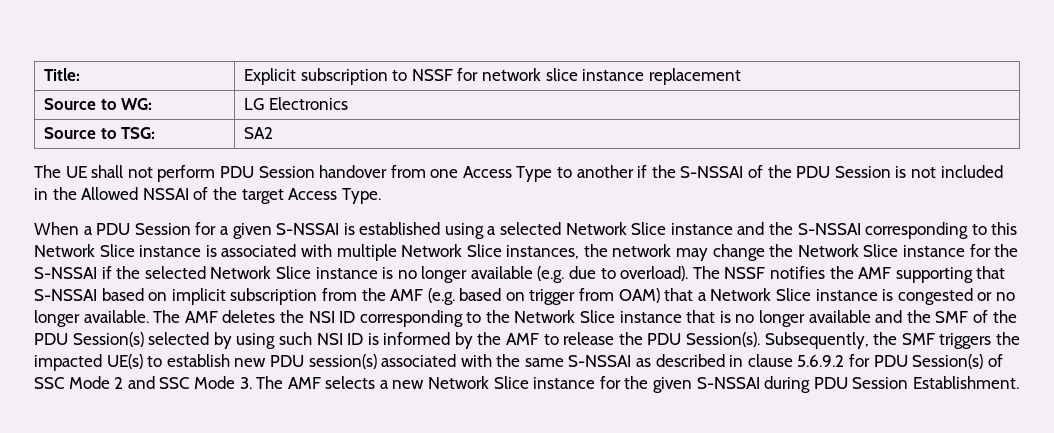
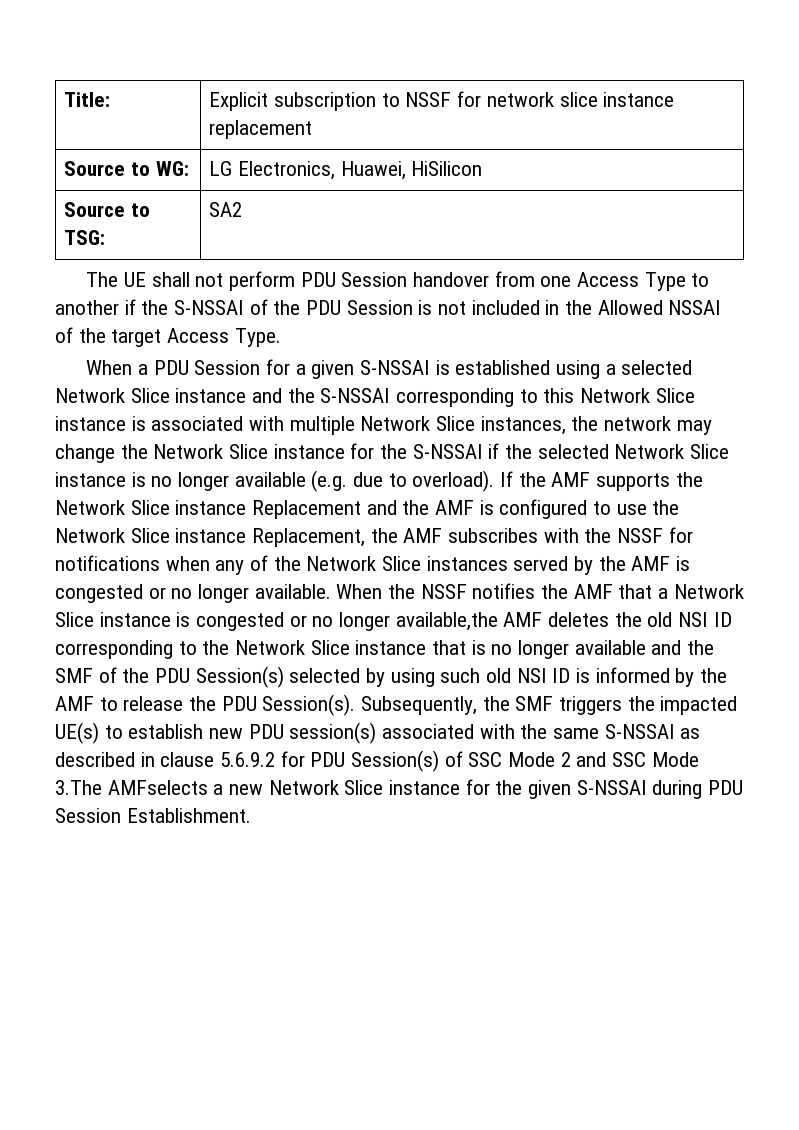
- Source to WG: | LG Electronics
+ Source to WG: | LG Electronics, Huawei, HiSilicon
- The NSSF notifies the AMF supporting that S-NSSAI based on implicit subscription from the AMF (e.g. based on trigger from OAM) that a Network Slice instance is congested or no longer available. The AMF deletes the NSI ID corresponding to the Network Slice instance that is no longer available and the SMF of the PDU Session(s) selected by using such NSI ID is informed by the AMF to release the PDU Session(s).
+ If the AMF supports the Network Slice instance Replacement and the AMF is configured to use the Network Slice instance Replacement, the AMF subscribes with the NSSF for notifications when any of the Network Slice instances served by the AMF is congested or no longer available. When the NSSF notifies the AMF that a Network Slice instance is congested or no longer available,the AMF deletes the old NSI ID corresponding to the Network Slice instance that is no longer available and the SMF of the PDU Session(s) selected by using such old NSI ID is informed by the AMF to release the PDU Session(s).
- Subsequently, the SMF triggers the impacted UE(s) to establish new PDU session(s) associated with the same S-NSSAI as described in clause 5.6.9.2 for PDU Session(s) of SSC Mode 2 and SSC Mode 3. The AMF selects a new Network Slice instance for the given S-NSSAI during PDU Session Establishment.
+ Subsequently, the SMF triggers the impacted UE(s) to establish new PDU session(s) associated with the same S-NSSAI as described in clause 5.6.9.2 for PDU Session(s) of SSC Mode 2 and SSC Mode 3.The AMFselects a new Network Slice instance for the given S-NSSAI during PDU Session Establishment.

